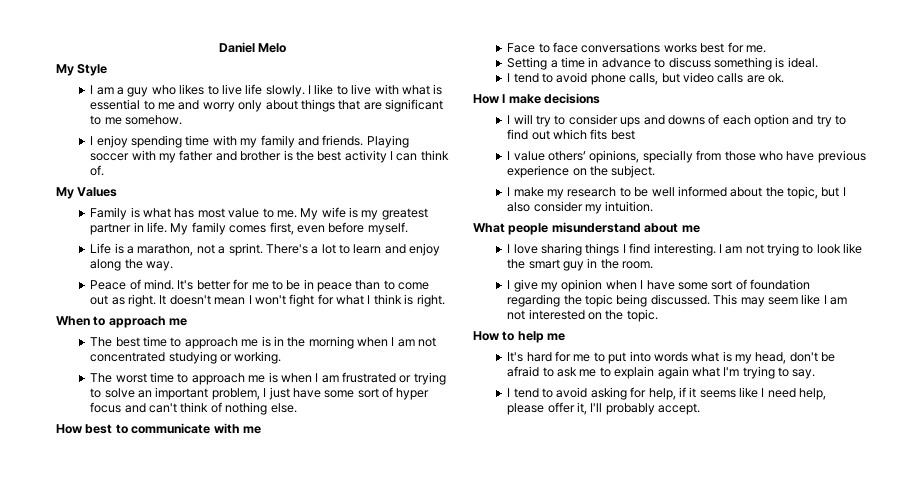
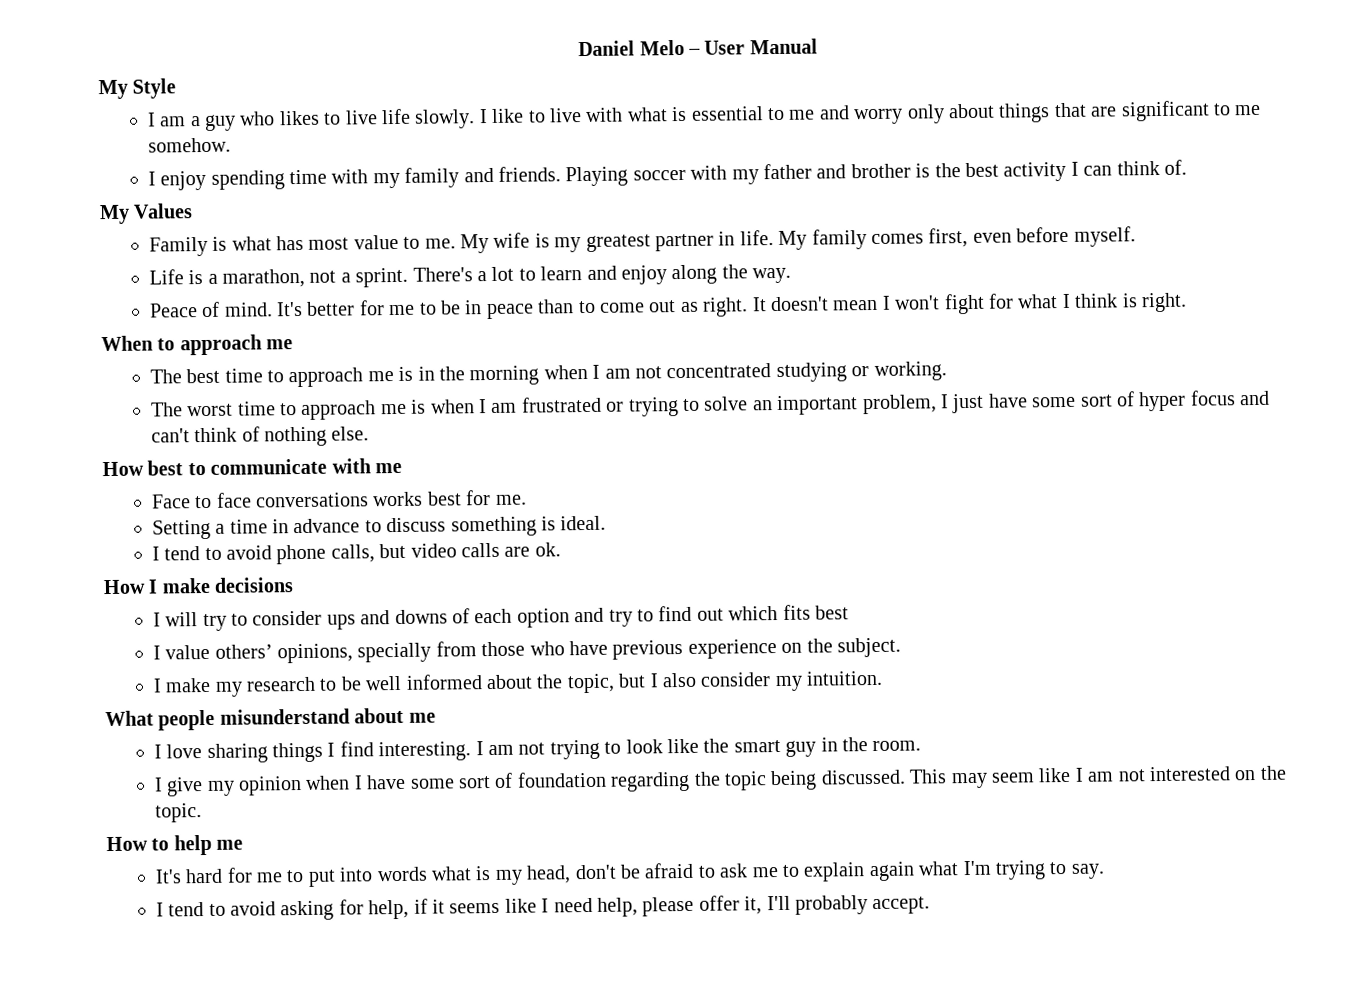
- Daniel Melo
+ Daniel Melo – User Manual

